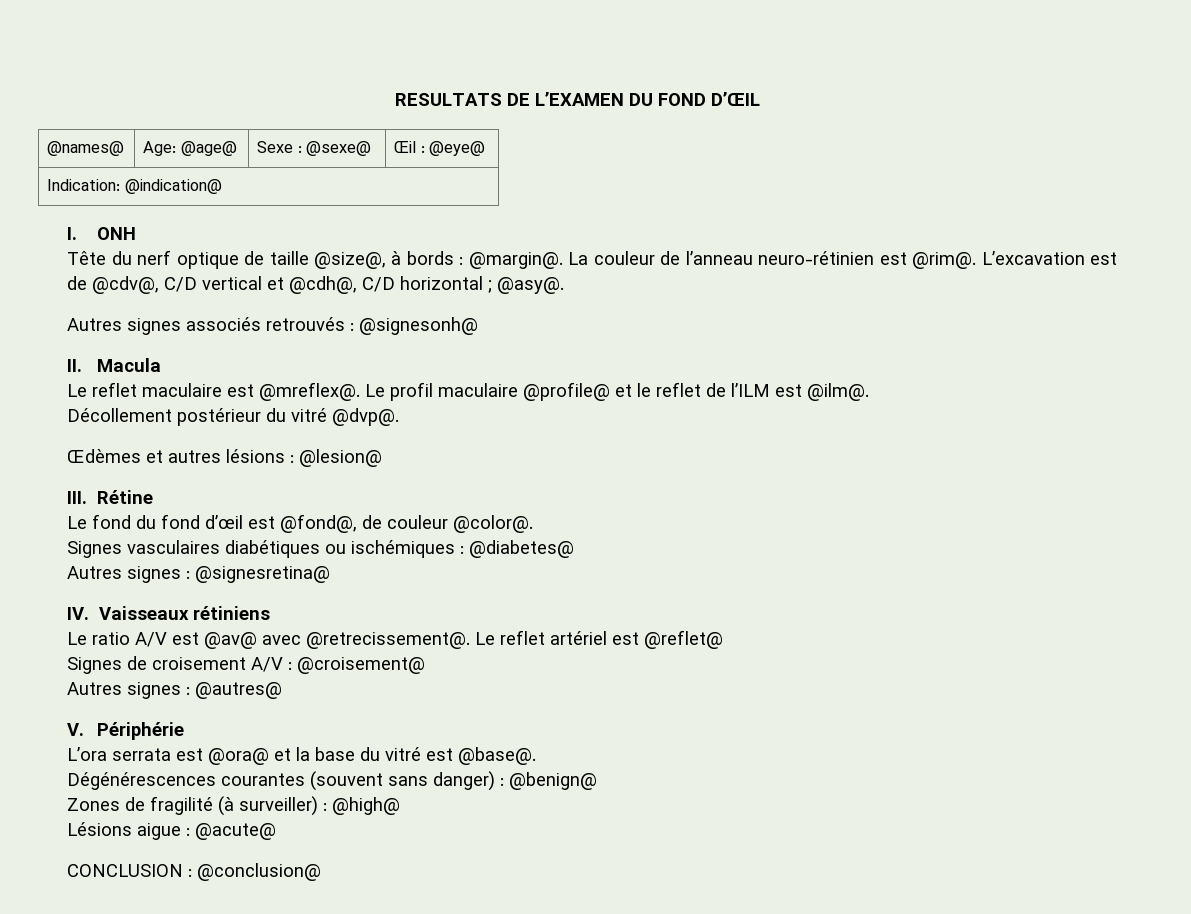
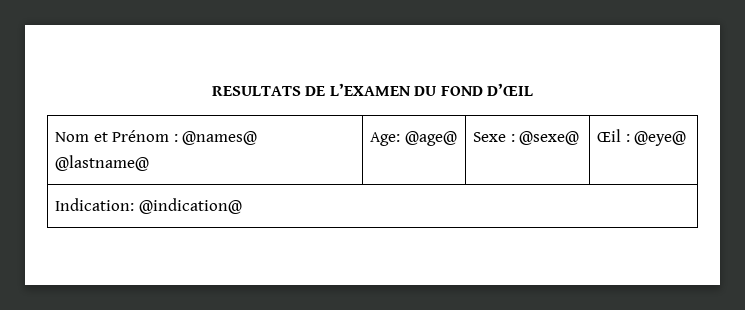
- @names@ | Age: @age@ | Sexe : @sexe@ | Œil : @eye@
+ Nom et Prénom : @names@ @lastname@ | Age: @age@ | Sexe : @sexe@ | Œil : @eye@
- I. ONH
- Tête du nerf optique de taille @size@, à bords : @margin@. La couleur de l’anneau neuro-rétinien est @rim@. L’excavation est de @cdv@, C/D vertical et @cdh@, C/D horizontal ; @asy@.
- Autres signes associés retrouvés : @signesonh@
- II. Macula
- Le reflet maculaire est @mreflex@. Le profil maculaire @profile@ et le reflet de l’ILM est @ilm@.
- Décollement postérieur du vitré @dvp@.
- Œdèmes et autres lésions : @lesion@
- III. Rétine
- Le fond du fond d’œil est @fond@, de couleur @color@.
- Signes vasculaires diabétiques ou ischémiques : @diabetes@
- Autres signes : @signesretina@
- IV. Vaisseaux rétiniens
- Le ratio A/V est @av@ avec @retrecissement@. Le reflet artériel est @reflet@
- Signes de croisement A/V : @croisement@
- Autres signes : @autres@
- V. Périphérie
- L’ora serrata est @ora@ et la base du vitré est @base@.
- Dégénérescences courantes (souvent sans danger) : @benign@
- Zones de fragilité (à surveiller) : @high@
- Lésions aigue : @acute@
- CONCLUSION : @conclusion@

